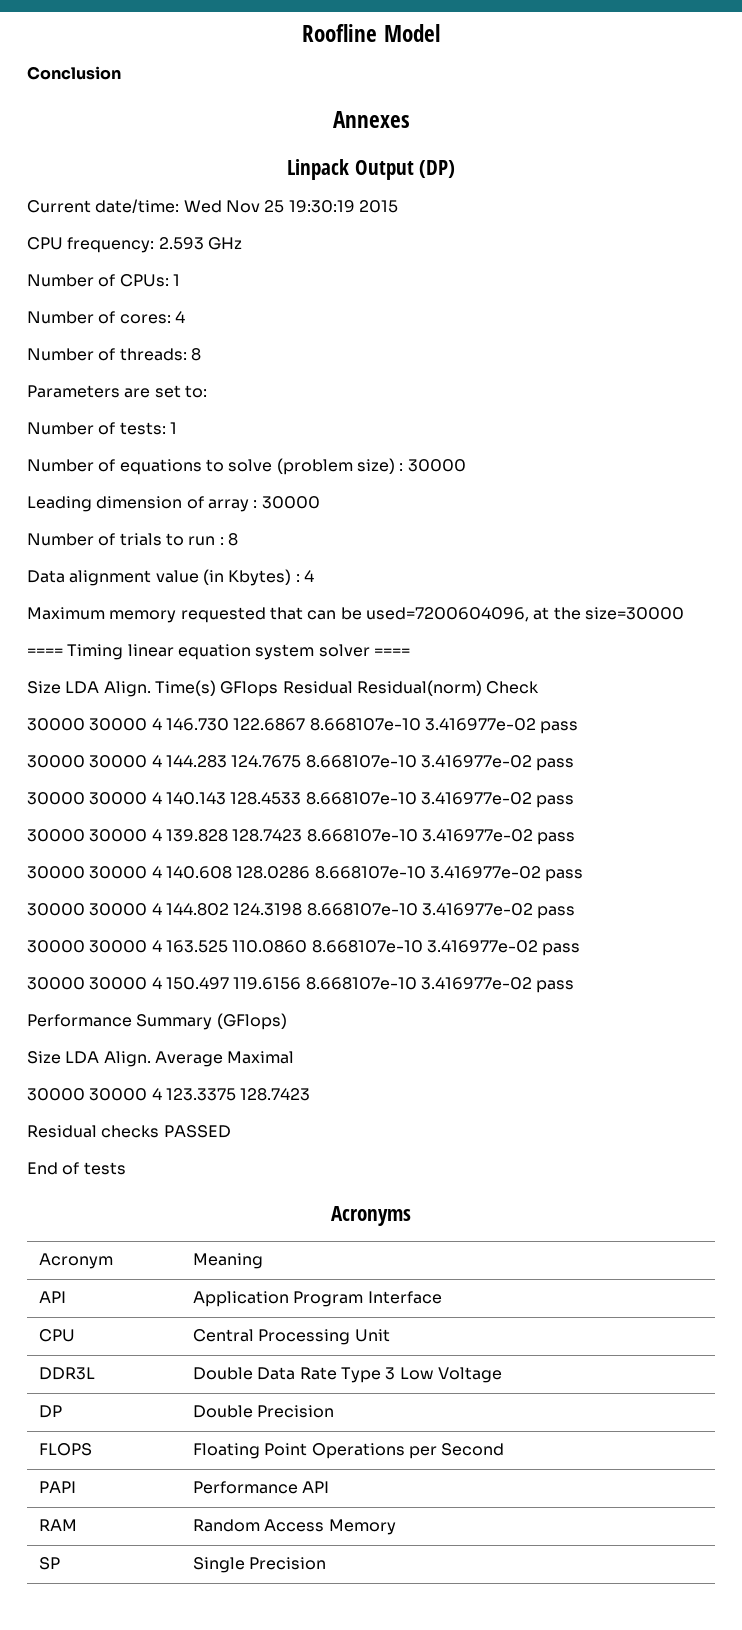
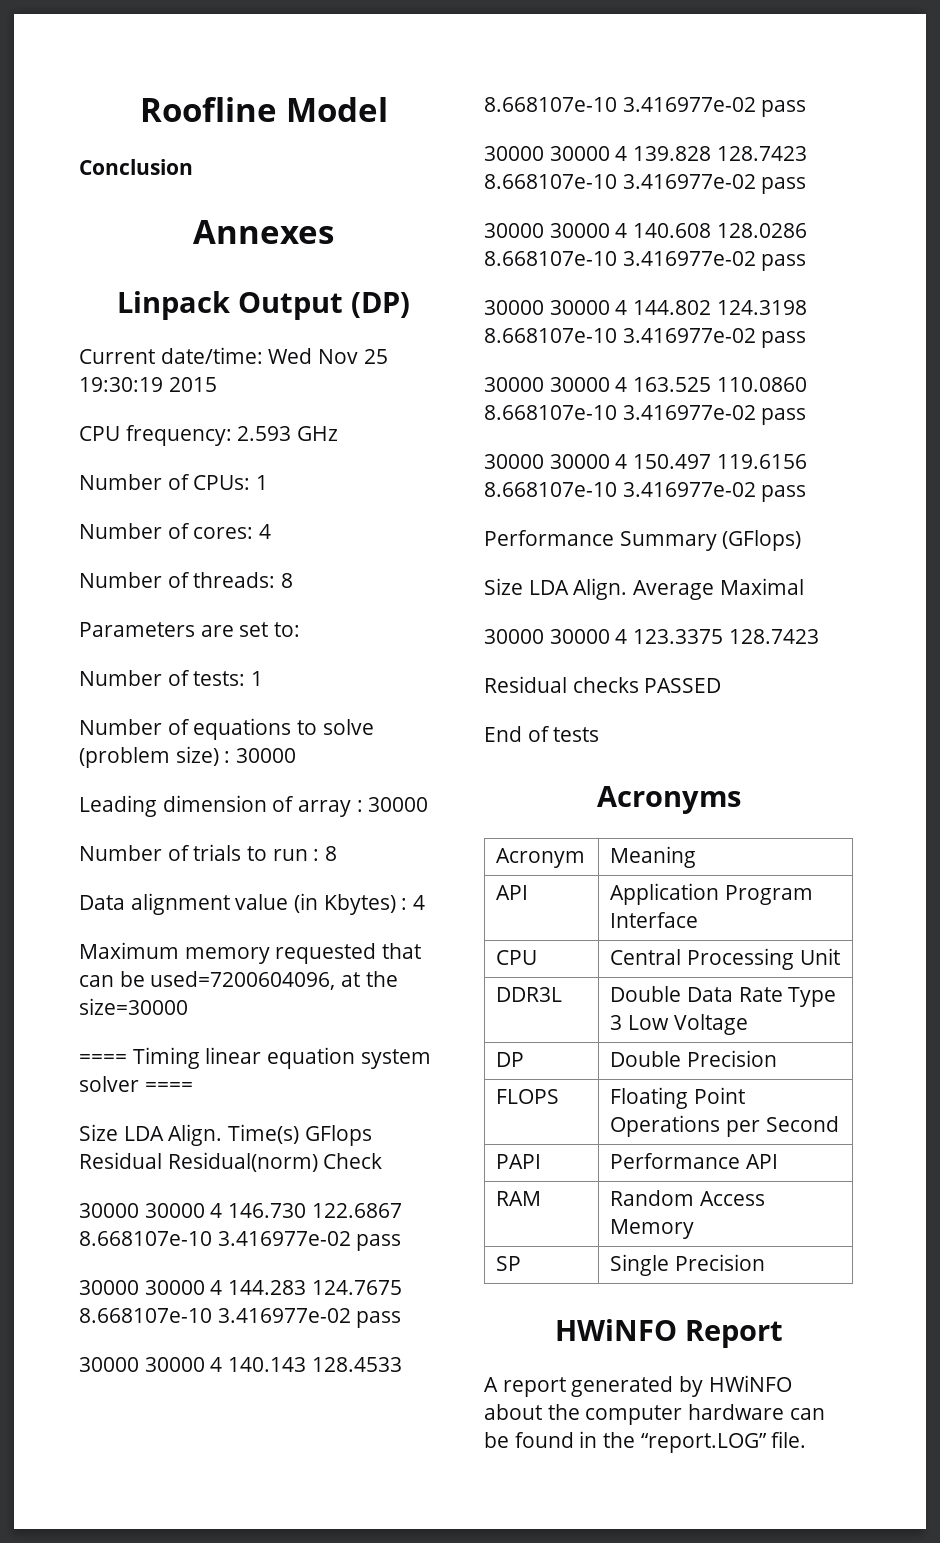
+ HWiNFO Report
+ A report generated by HWiNFO about the computer hardware can be found in the “report.LOG” file.

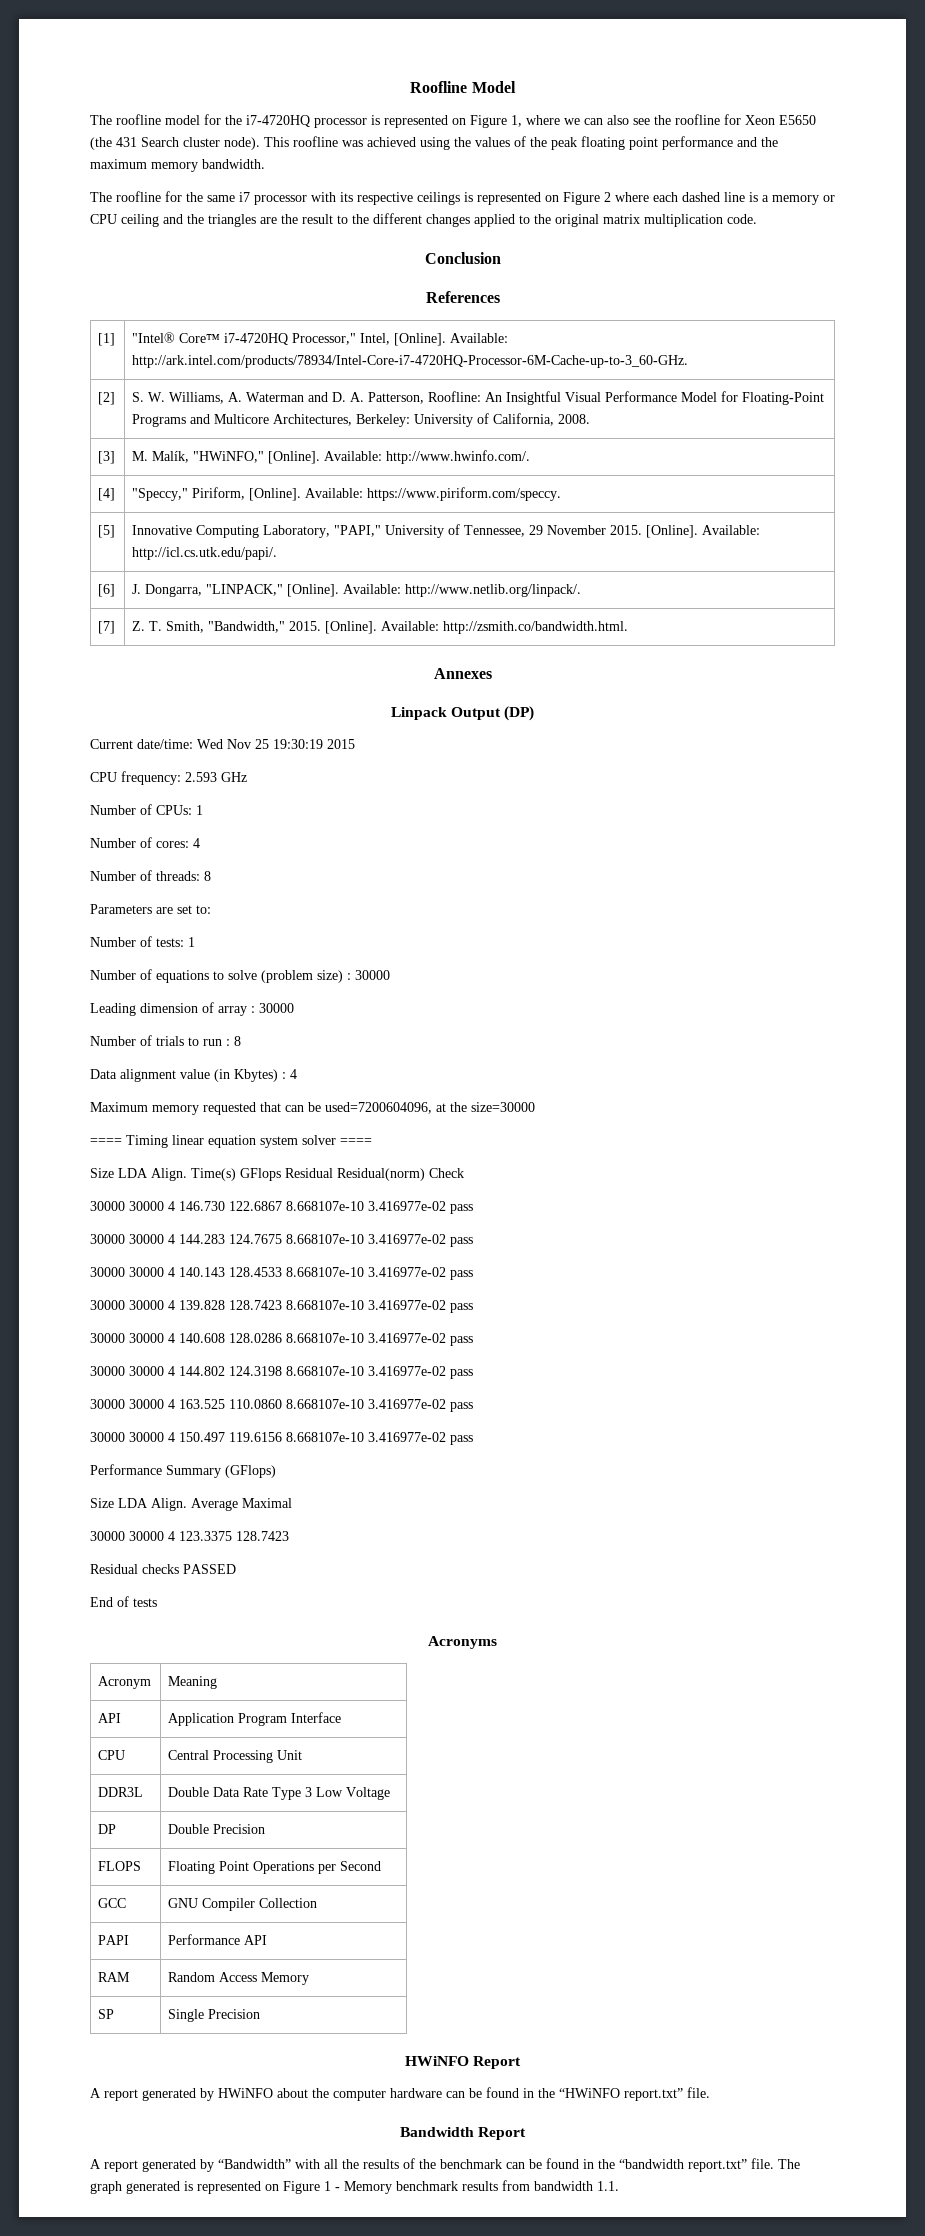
+ The roofline model for the i7-4720HQ processor is represented on Figure 1, where we can also see the roofline for Xeon E5650 (the 431 Search cluster node). This roofline was achieved using the values of the peak floating point performance and the maximum memory bandwidth.
+ The roofline for the same i7 processor with its respective ceilings is represented on Figure 2 where each dashed line is a memory or CPU ceiling and the triangles are the result to the different changes applied to the original matrix multiplication code.
  Conclusion
+ References
+ [1] | "Intel® Core™ i7-4720HQ Processor," Intel, [Online]. Available: http://ark.intel.com/products/78934/Intel-Core-i7-4720HQ-Processor-6M-Cache-up-to-3_60-GHz.
+ [2] | S. W. Williams, A. Waterman and D. A. Patterson, Roofline: An Insightful Visual Performance Model for Floating-Point Programs and Multicore Architectures, Berkeley: University of California, 2008.
+ [3] | M. Malík, "HWiNFO," [Online]. Available: http://www.hwinfo.com/.
+ [4] | "Speccy," Piriform, [Online]. Available: https://www.piriform.com/speccy.
+ [5] | Innovative Computing Laboratory, "PAPI," University of Tennessee, 29 November 2015. [Online]. Available: http://icl.cs.utk.edu/papi/.
+ [6] | J. Dongarra, "LINPACK," [Online]. Available: http://www.netlib.org/linpack/.
+ [7] | Z. T. Smith, "Bandwidth," 2015. [Online]. Available: http://zsmith.co/bandwidth.html.
+ GCC | GNU Compiler Collection
- A report generated by HWiNFO about the computer hardware can be found in the “report.LOG” file.
+ A report generated by HWiNFO about the computer hardware can be found in the “HWiNFO report.txt” file.
+ Bandwidth Report
+ A report generated by “Bandwidth” with all the results of the benchmark can be found in the “bandwidth report.txt” file. The graph generated is represented on Figure 1 - Memory benchmark results from bandwidth 1.1.

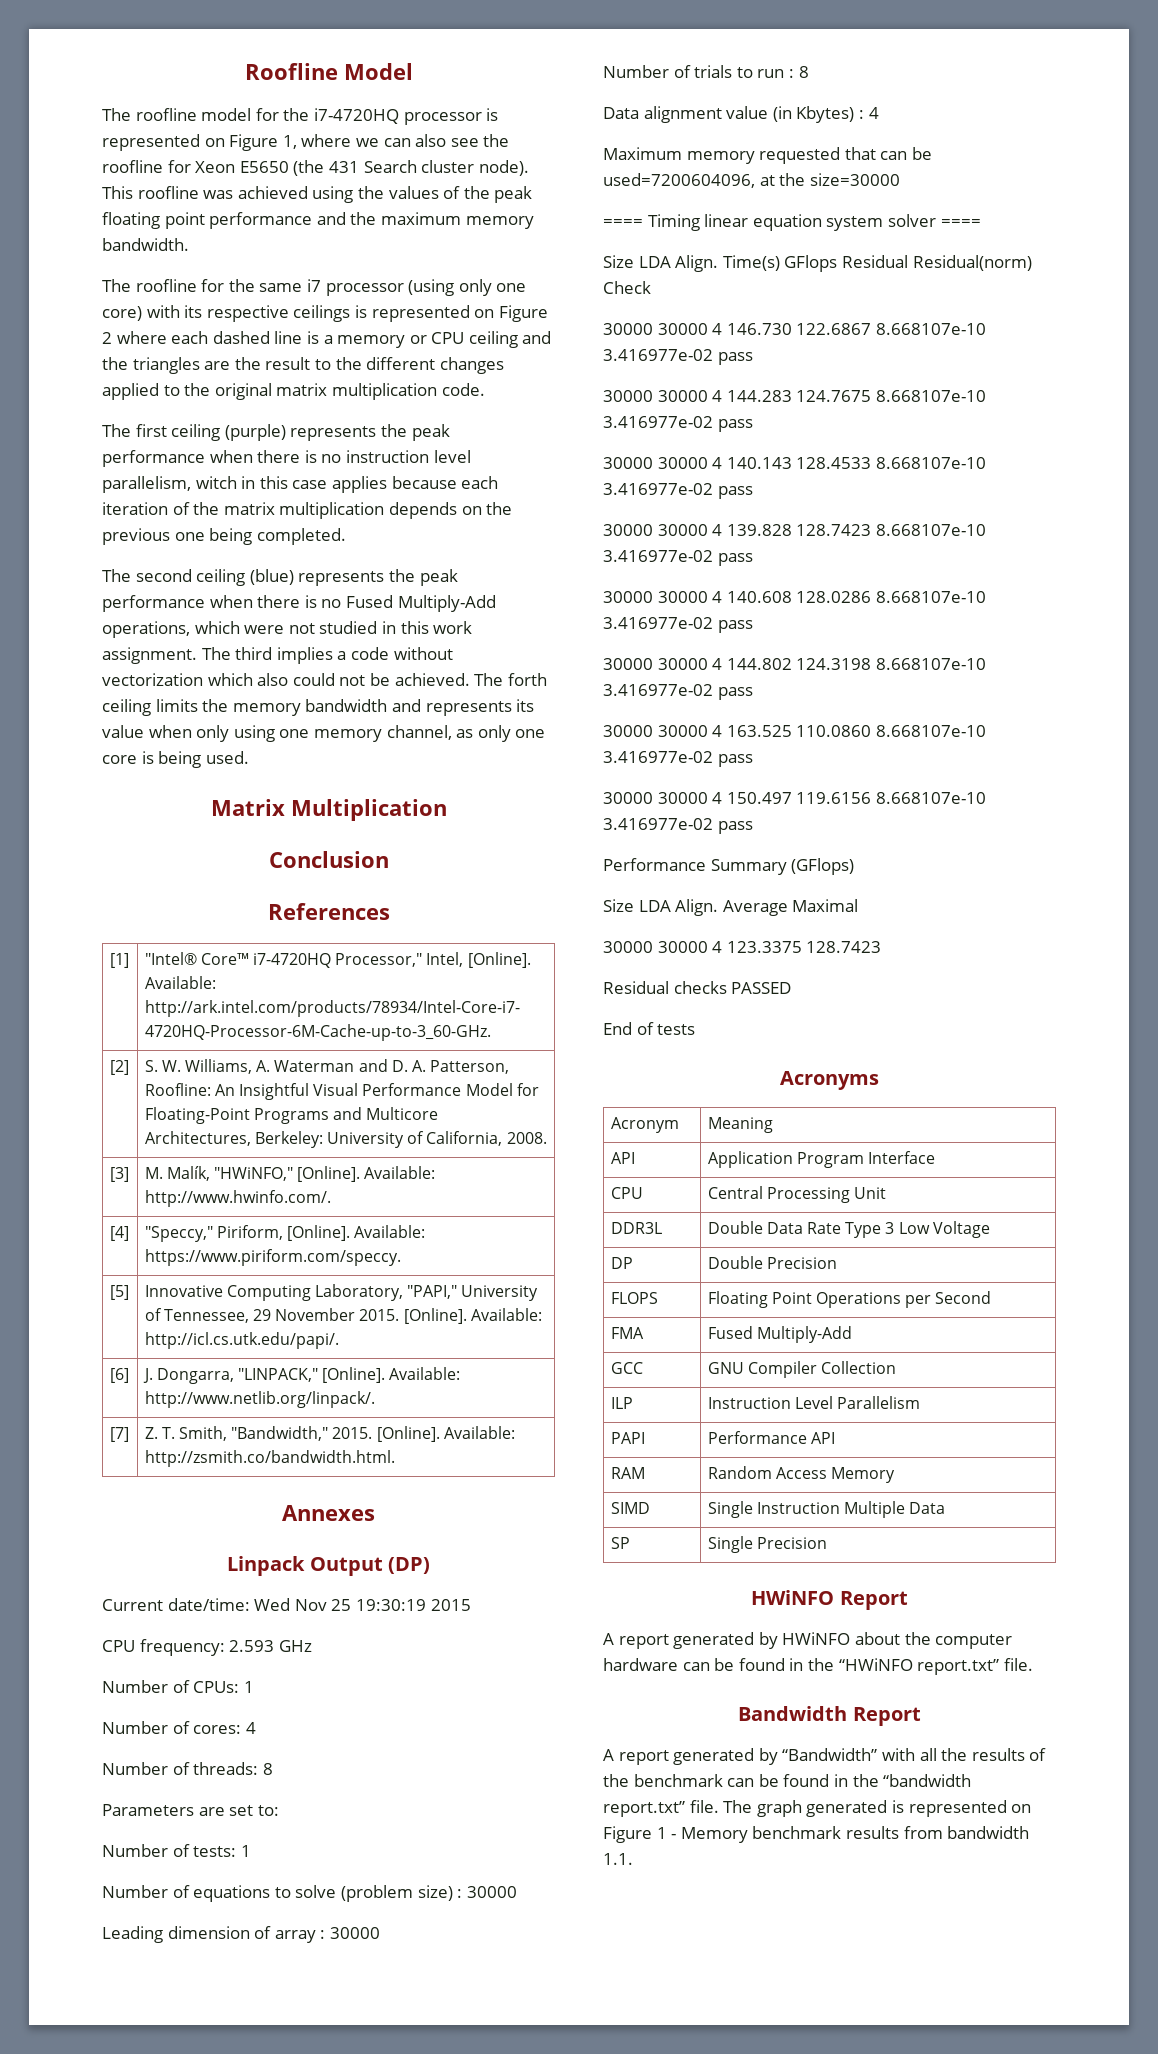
- The roofline for the same i7 processor with its respective ceilings is represented on Figure 2 where each dashed line is a memory or CPU ceiling and the triangles are the result to the different changes applied to the original matrix multiplication code.
+ The roofline for the same i7 processor (using only one core) with its respective ceilings is represented on Figure 2 where each dashed line is a memory or CPU ceiling and the triangles are the result to the different changes applied to the original matrix multiplication code.
+ The first ceiling (purple) represents the peak performance when there is no instruction level parallelism, witch in this case applies because each iteration of the matrix multiplication depends on the previous one being completed.
+ The second ceiling (blue) represents the peak performance when there is no Fused Multiply-Add operations, which were not studied in this work assignment. The third implies a code without vectorization which also could not be achieved. The forth ceiling limits the memory bandwidth and represents its value when only using one memory channel, as only one core is being used.
+ Matrix Multiplication
+ FMA | Fused Multiply-Add
+ ILP | Instruction Level Parallelism
+ SIMD | Single Instruction Multiple Data

